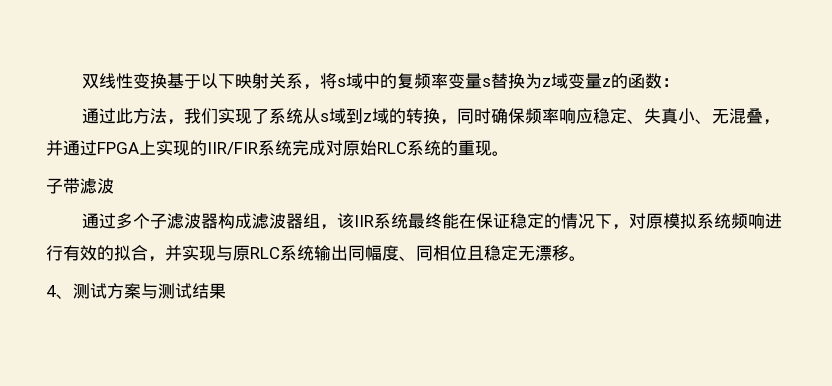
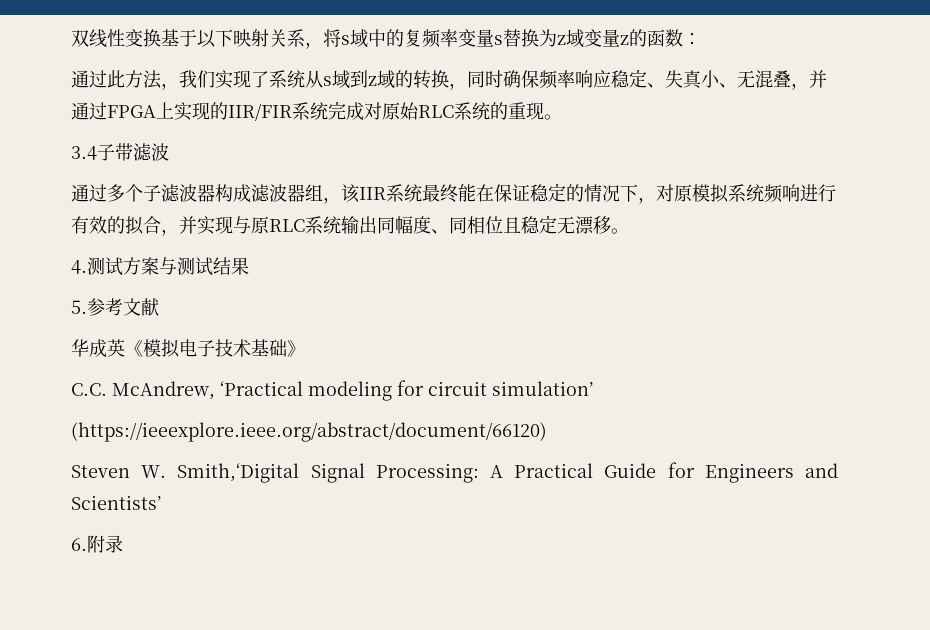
- 子带滤波
+ 3.4子带滤波
- 4、测试方案与测试结果
+ 4.测试方案与测试结果
+ 5.参考文献
+ 华成英《模拟电子技术基础》
+ C.C. McAndrew, ‘Practical modeling for circuit simulation’
+ (https://ieeexplore.ieee.org/abstract/document/66120)
+ Steven W. Smith,‘Digital Signal Processing: A Practical Guide for Engineers and Scientists’
+ 6.附录

